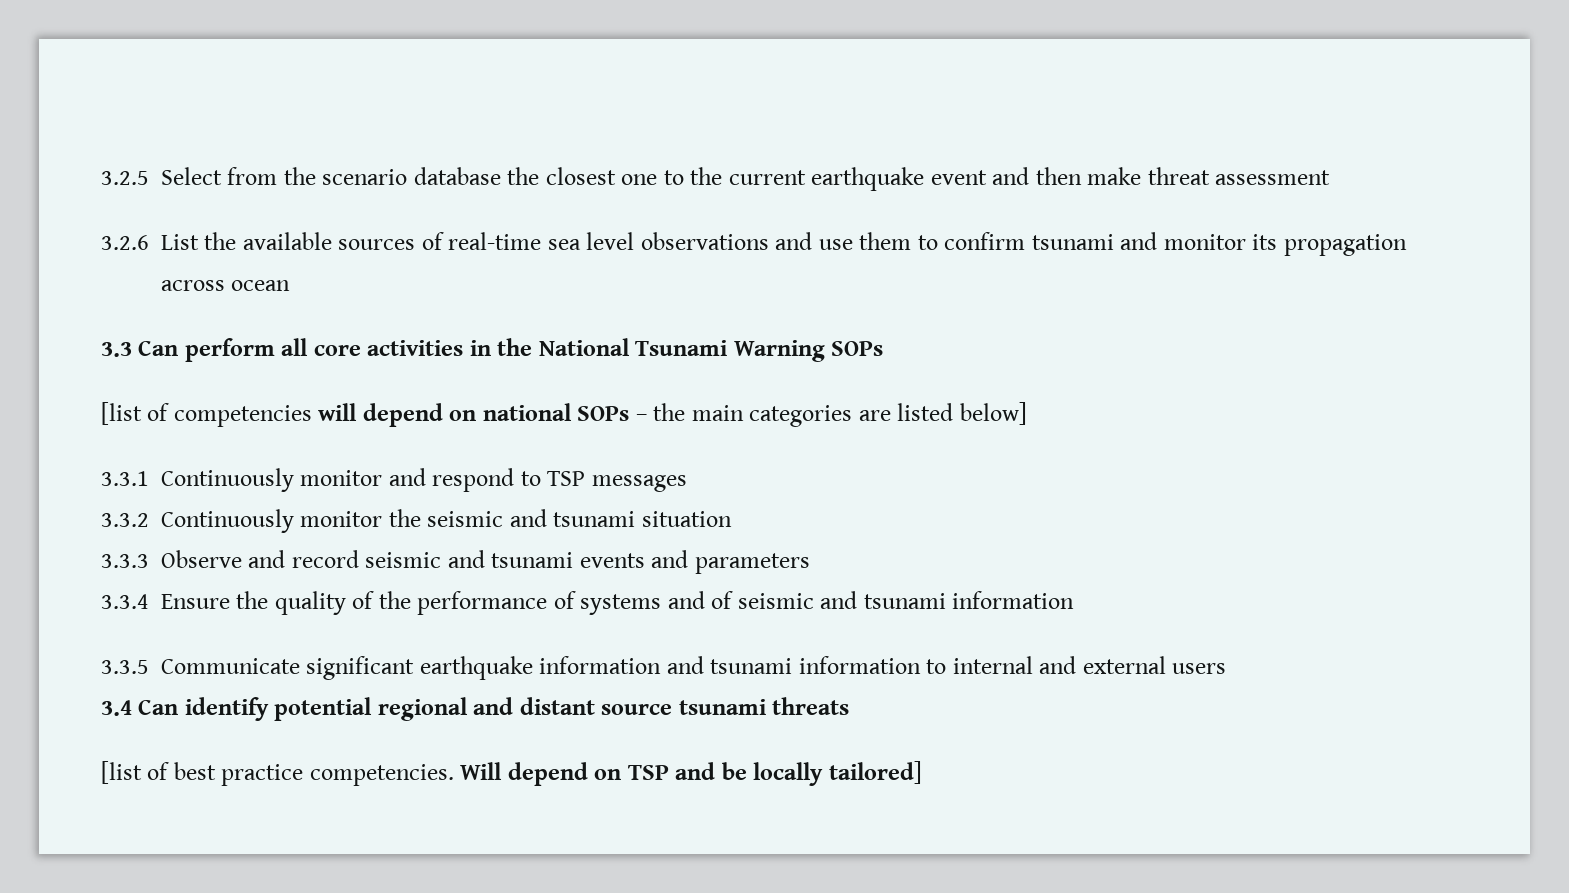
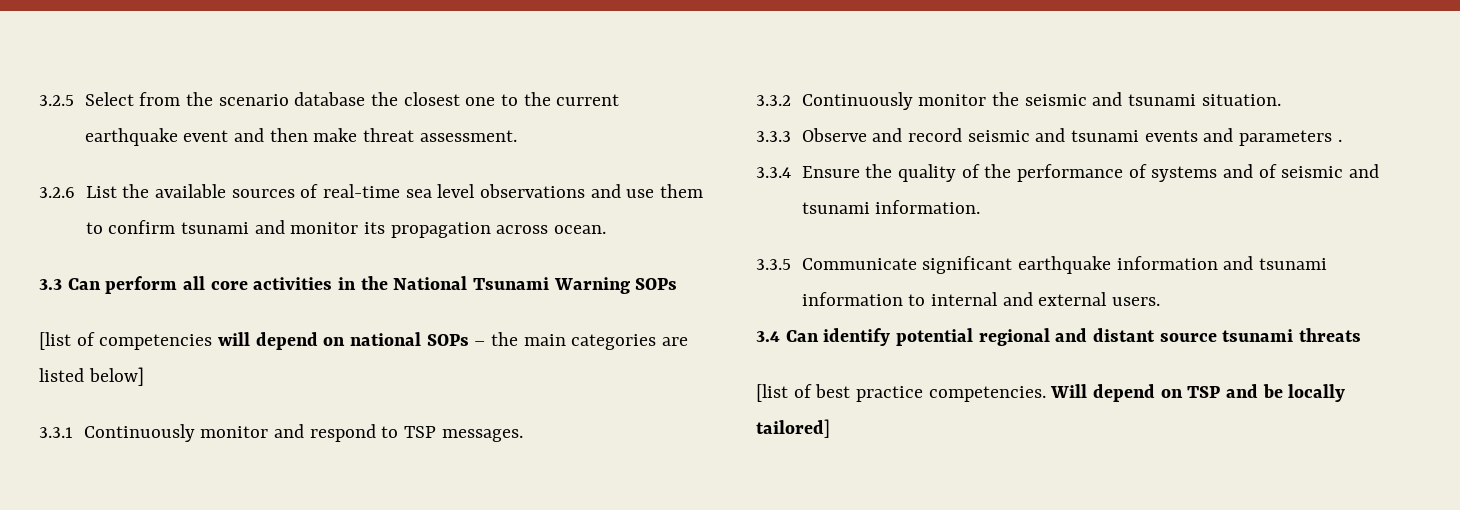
- 3.2.5 Select from the scenario database the closest one to the current earthquake event and then make threat assessment
+ 3.2.5 Select from the scenario database the closest one to the current earthquake event and then make threat assessment.
- 3.2.6 List the available sources of real-time sea level observations and use them to confirm tsunami and monitor its propagation across ocean
+ 3.2.6 List the available sources of real-time sea level observations and use them to confirm tsunami and monitor its propagation across ocean.
- 3.3.1 Continuously monitor and respond to TSP messages
+ 3.3.1 Continuously monitor and respond to TSP messages.
- 3.3.2 Continuously monitor the seismic and tsunami situation
+ 3.3.2 Continuously monitor the seismic and tsunami situation.
- 3.3.3 Observe and record seismic and tsunami events and parameters
+ 3.3.3 Observe and record seismic and tsunami events and parameters .
- 3.3.4 Ensure the quality of the performance of systems and of seismic and tsunami information
+ 3.3.4 Ensure the quality of the performance of systems and of seismic and tsunami information.
- 3.3.5 Communicate significant earthquake information and tsunami information to internal and external users
+ 3.3.5 Communicate significant earthquake information and tsunami information to internal and external users.

